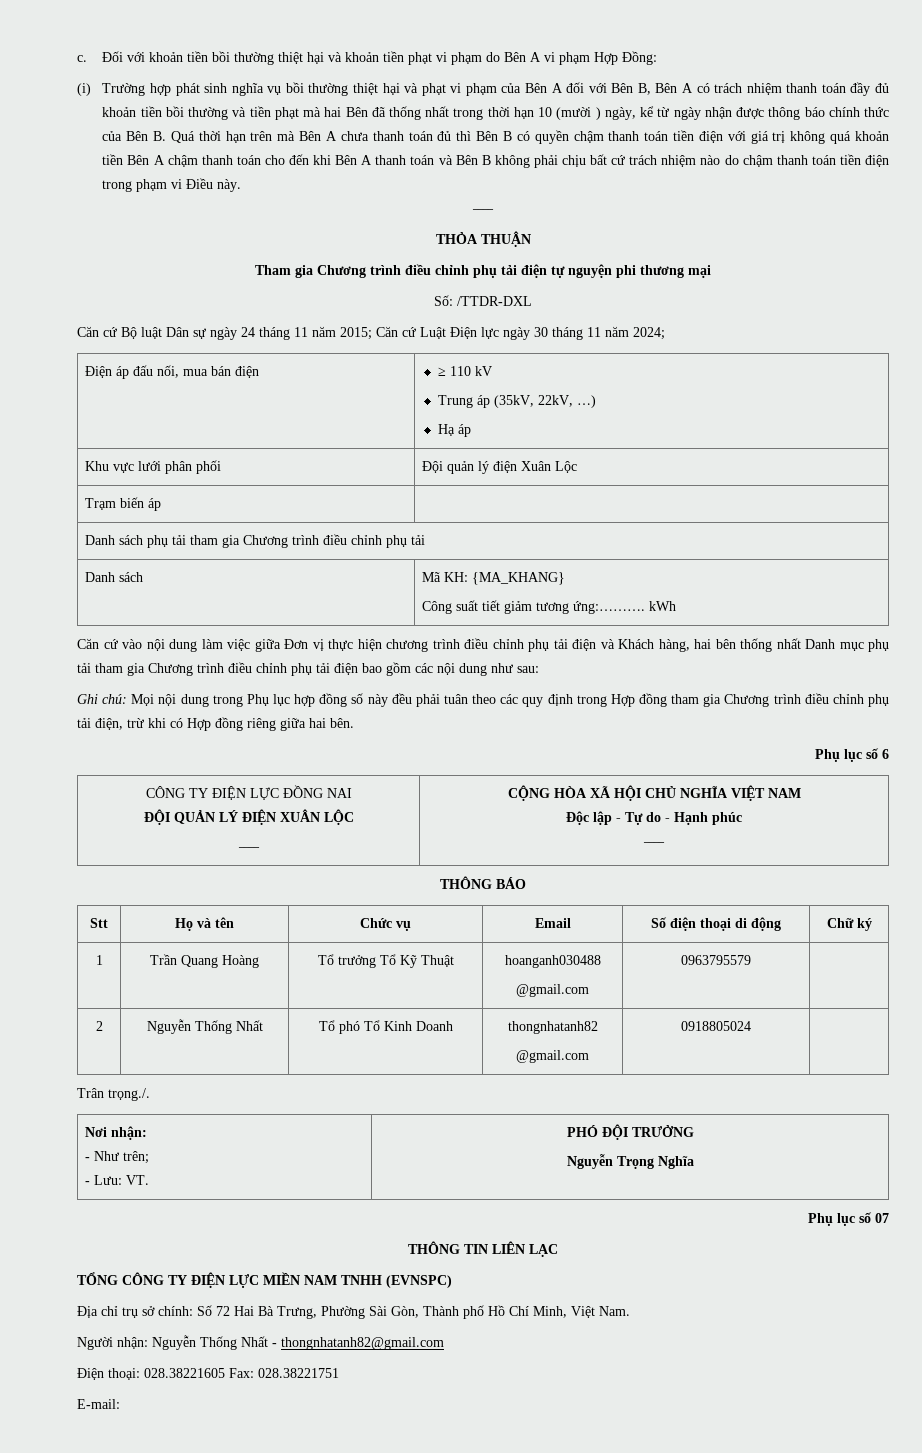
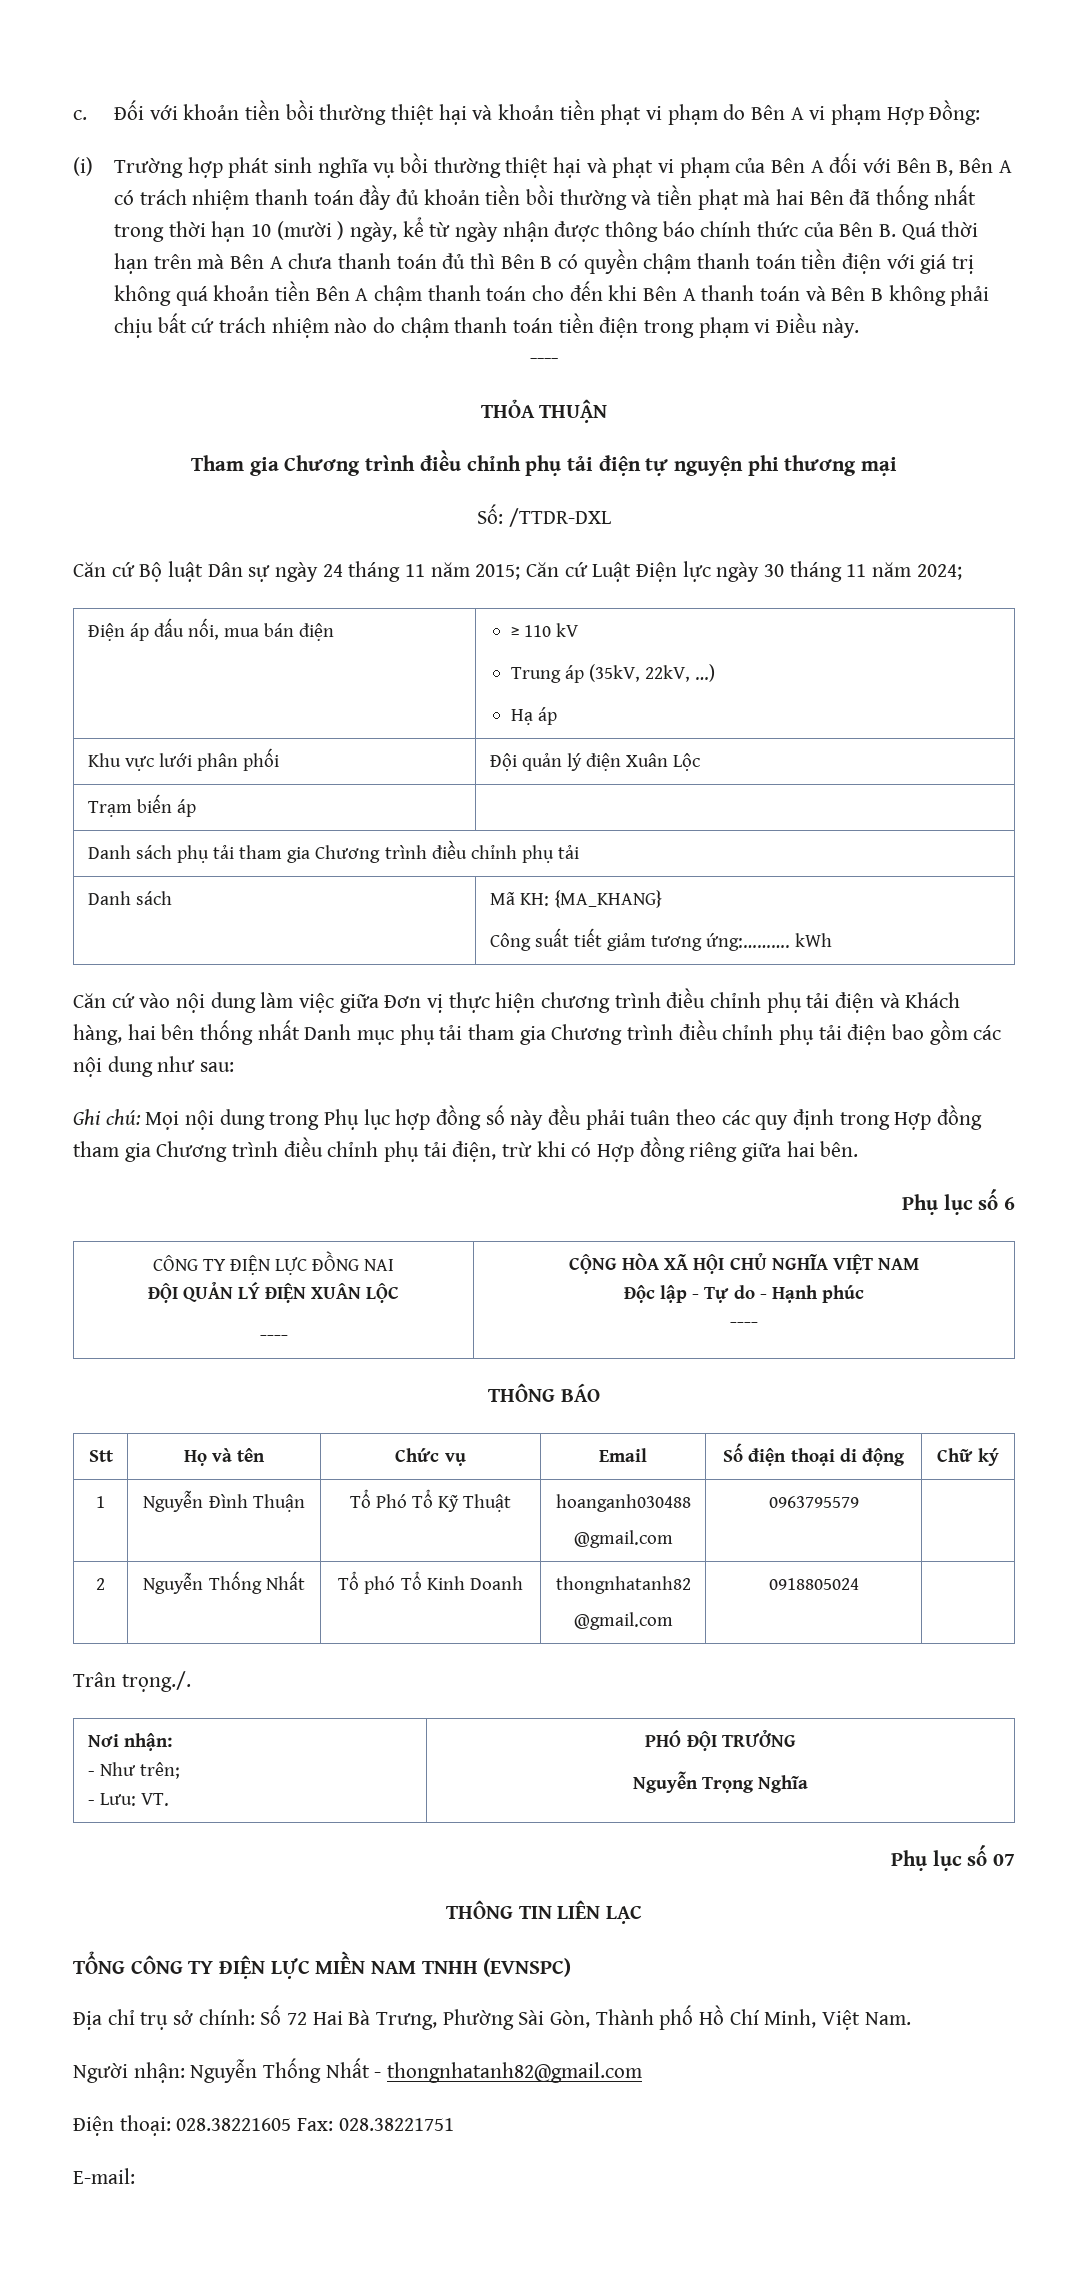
- 1 | Trần Quang Hoàng | Tổ trưởng Tổ Kỹ Thuật | hoanganh030488
+ 1 | Nguyễn Đình Thuận | Tổ Phó Tổ Kỹ Thuật | hoanganh030488

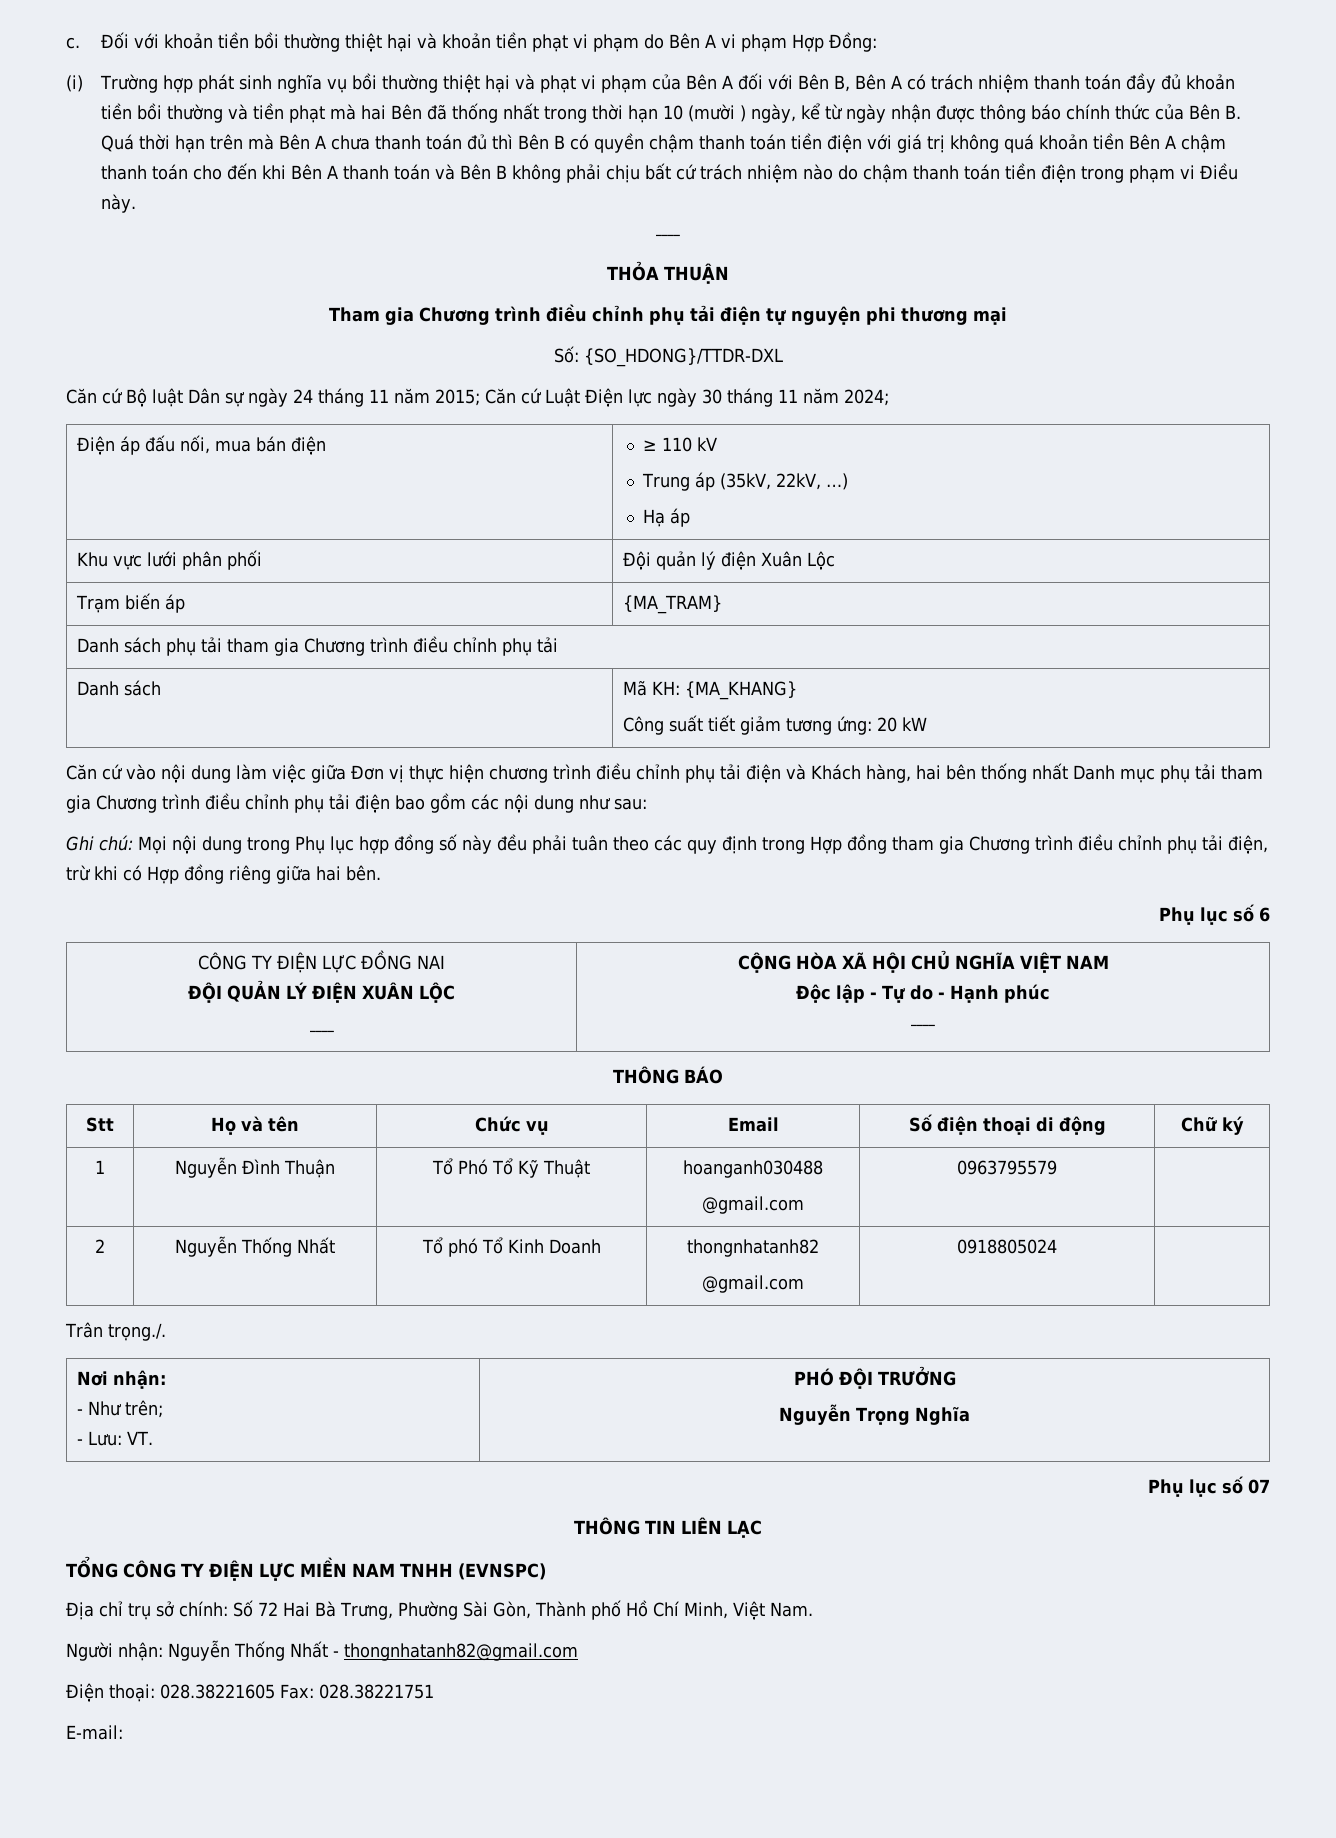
- Số: /TTDR-DXL
+ Số: {SO_HDONG}/TTDR-DXL
- Trạm biến áp |
+ Trạm biến áp | {MA_TRAM}
  Danh sách | Mã KH: {MA_KHANG}
- Công suất tiết giảm tương ứng:………. kWh
+ Công suất tiết giảm tương ứng: 20 kW

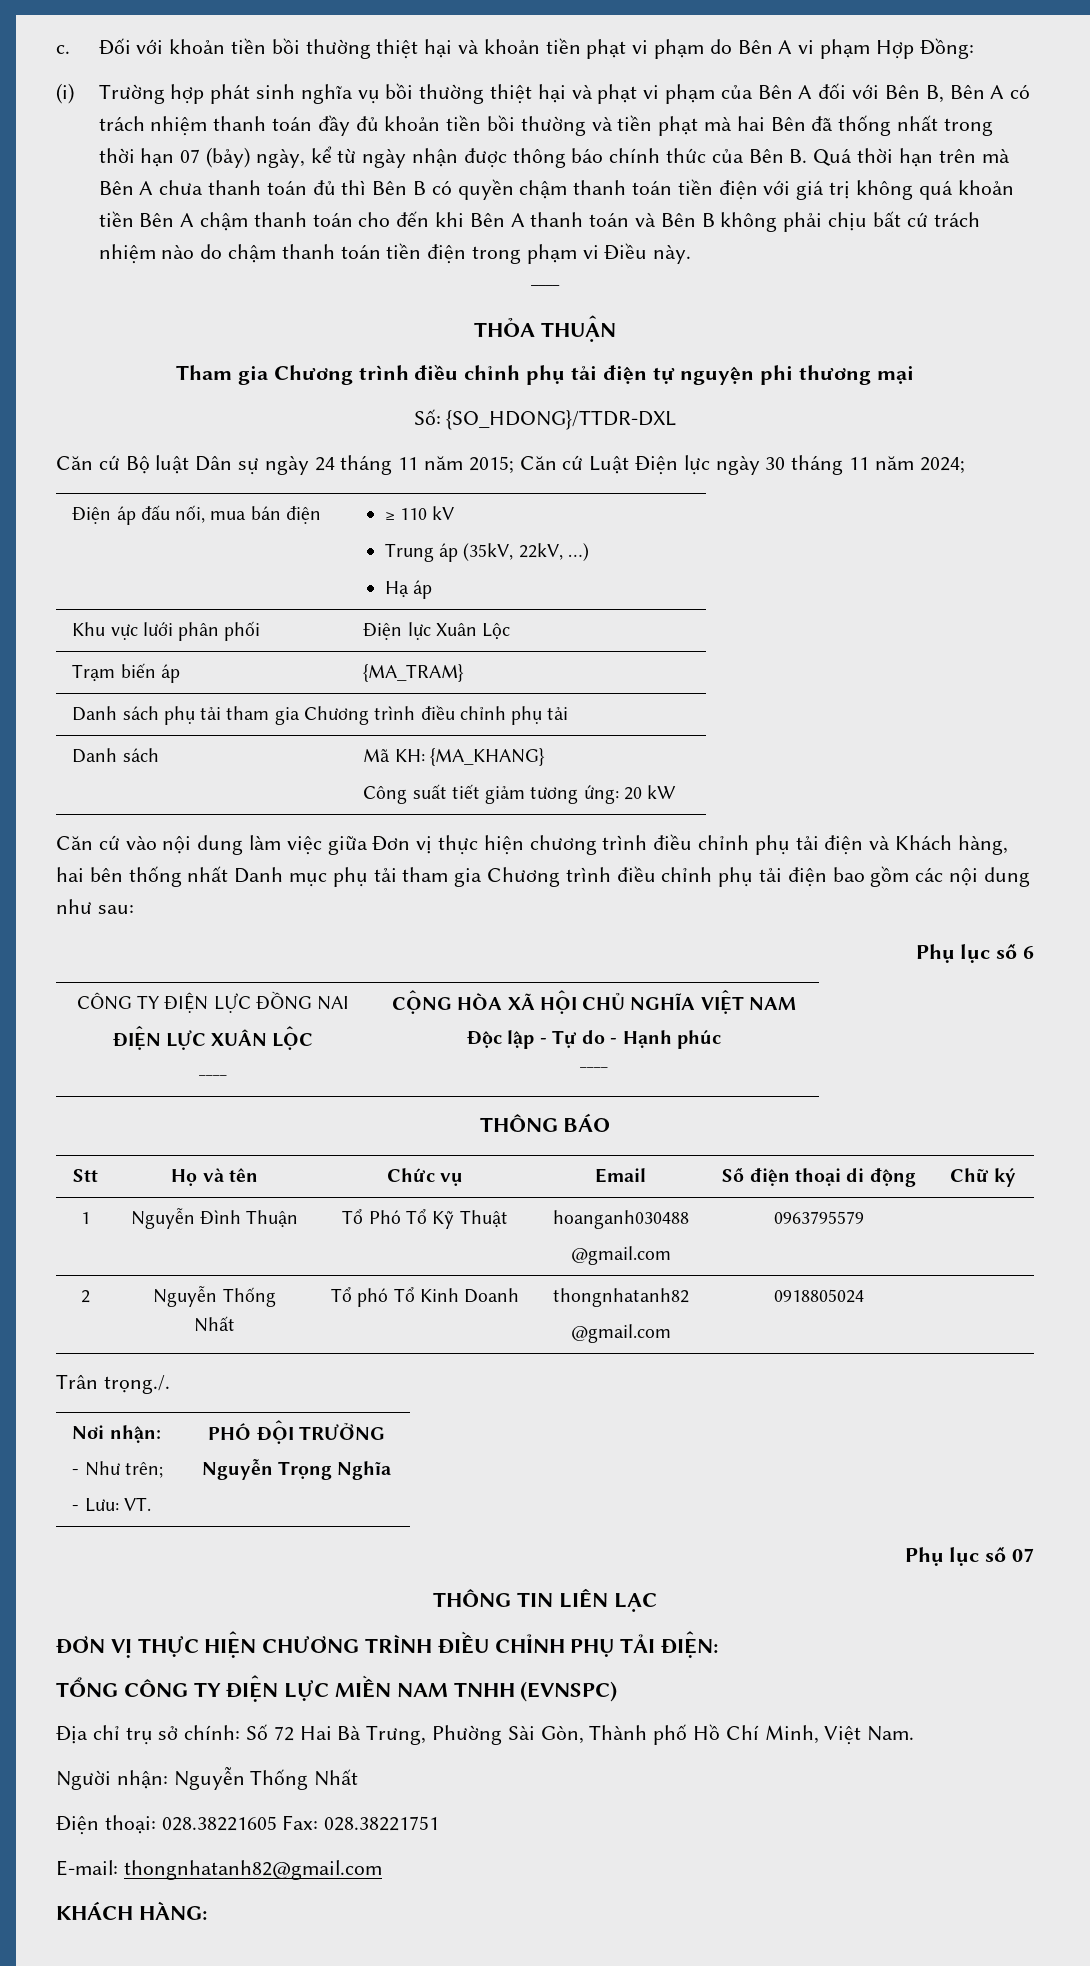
- (i) Trường hợp phát sinh nghĩa vụ bồi thường thiệt hại và phạt vi phạm của Bên A đối với Bên B, Bên A có trách nhiệm thanh toán đầy đủ khoản tiền bồi thường và tiền phạt mà hai Bên đã thống nhất trong thời hạn 10 (mười ) ngày, kể từ ngày nhận được thông báo chính thức của Bên B. Quá thời hạn trên mà Bên A chưa thanh toán đủ thì Bên B có quyền chậm thanh toán tiền điện với giá trị không quá khoản tiền Bên A chậm thanh toán cho đến khi Bên A thanh toán và Bên B không phải chịu bất cứ trách nhiệm nào do chậm thanh toán tiền điện trong phạm vi Điều này.
+ (i) Trường hợp phát sinh nghĩa vụ bồi thường thiệt hại và phạt vi phạm của Bên A đối với Bên B, Bên A có trách nhiệm thanh toán đầy đủ khoản tiền bồi thường và tiền phạt mà hai Bên đã thống nhất trong thời hạn 07 (bảy) ngày, kể từ ngày nhận được thông báo chính thức của Bên B. Quá thời hạn trên mà Bên A chưa thanh toán đủ thì Bên B có quyền chậm thanh toán tiền điện với giá trị không quá khoản tiền Bên A chậm thanh toán cho đến khi Bên A thanh toán và Bên B không phải chịu bất cứ trách nhiệm nào do chậm thanh toán tiền điện trong phạm vi Điều này.
- Khu vực lưới phân phối | Đội quản lý điện Xuân Lộc
+ Khu vực lưới phân phối | Điện lực Xuân Lộc
- Ghi chú: Mọi nội dung trong Phụ lục hợp đồng số này đều phải tuân theo các quy định trong Hợp đồng tham gia Chương trình điều chỉnh phụ tải điện, trừ khi có Hợp đồng riêng giữa hai bên.
  CÔNG TY ĐIỆN LỰC ĐỒNG NAI
- ĐỘI QUẢN LÝ ĐIỆN XUÂN LỘC
+ ĐIỆN LỰC XUÂN LỘC
+ ĐƠN VỊ THỰC HIỆN CHƯƠNG TRÌNH ĐIỀU CHỈNH PHỤ TẢI ĐIỆN:
- Người nhận: Nguyễn Thống Nhất - thongnhatanh82@gmail.com
+ Người nhận: Nguyễn Thống Nhất
- E-mail:
+ E-mail: thongnhatanh82@gmail.com
+ KHÁCH HÀNG:

